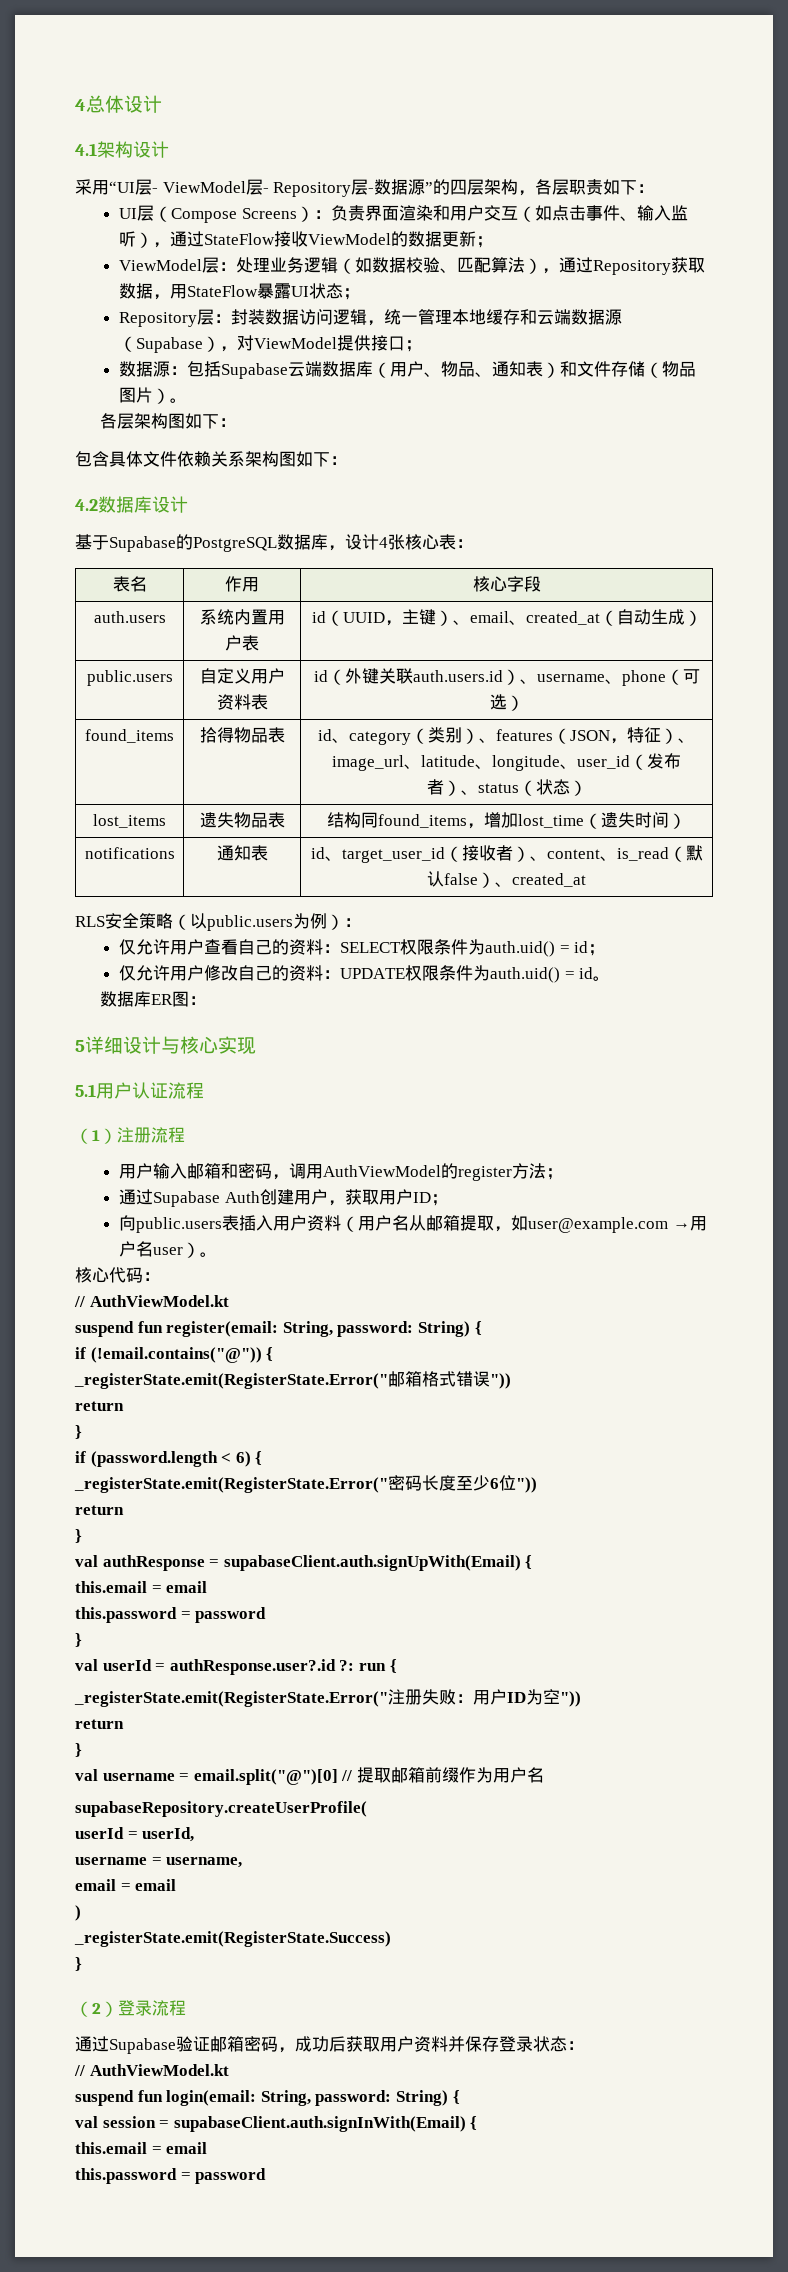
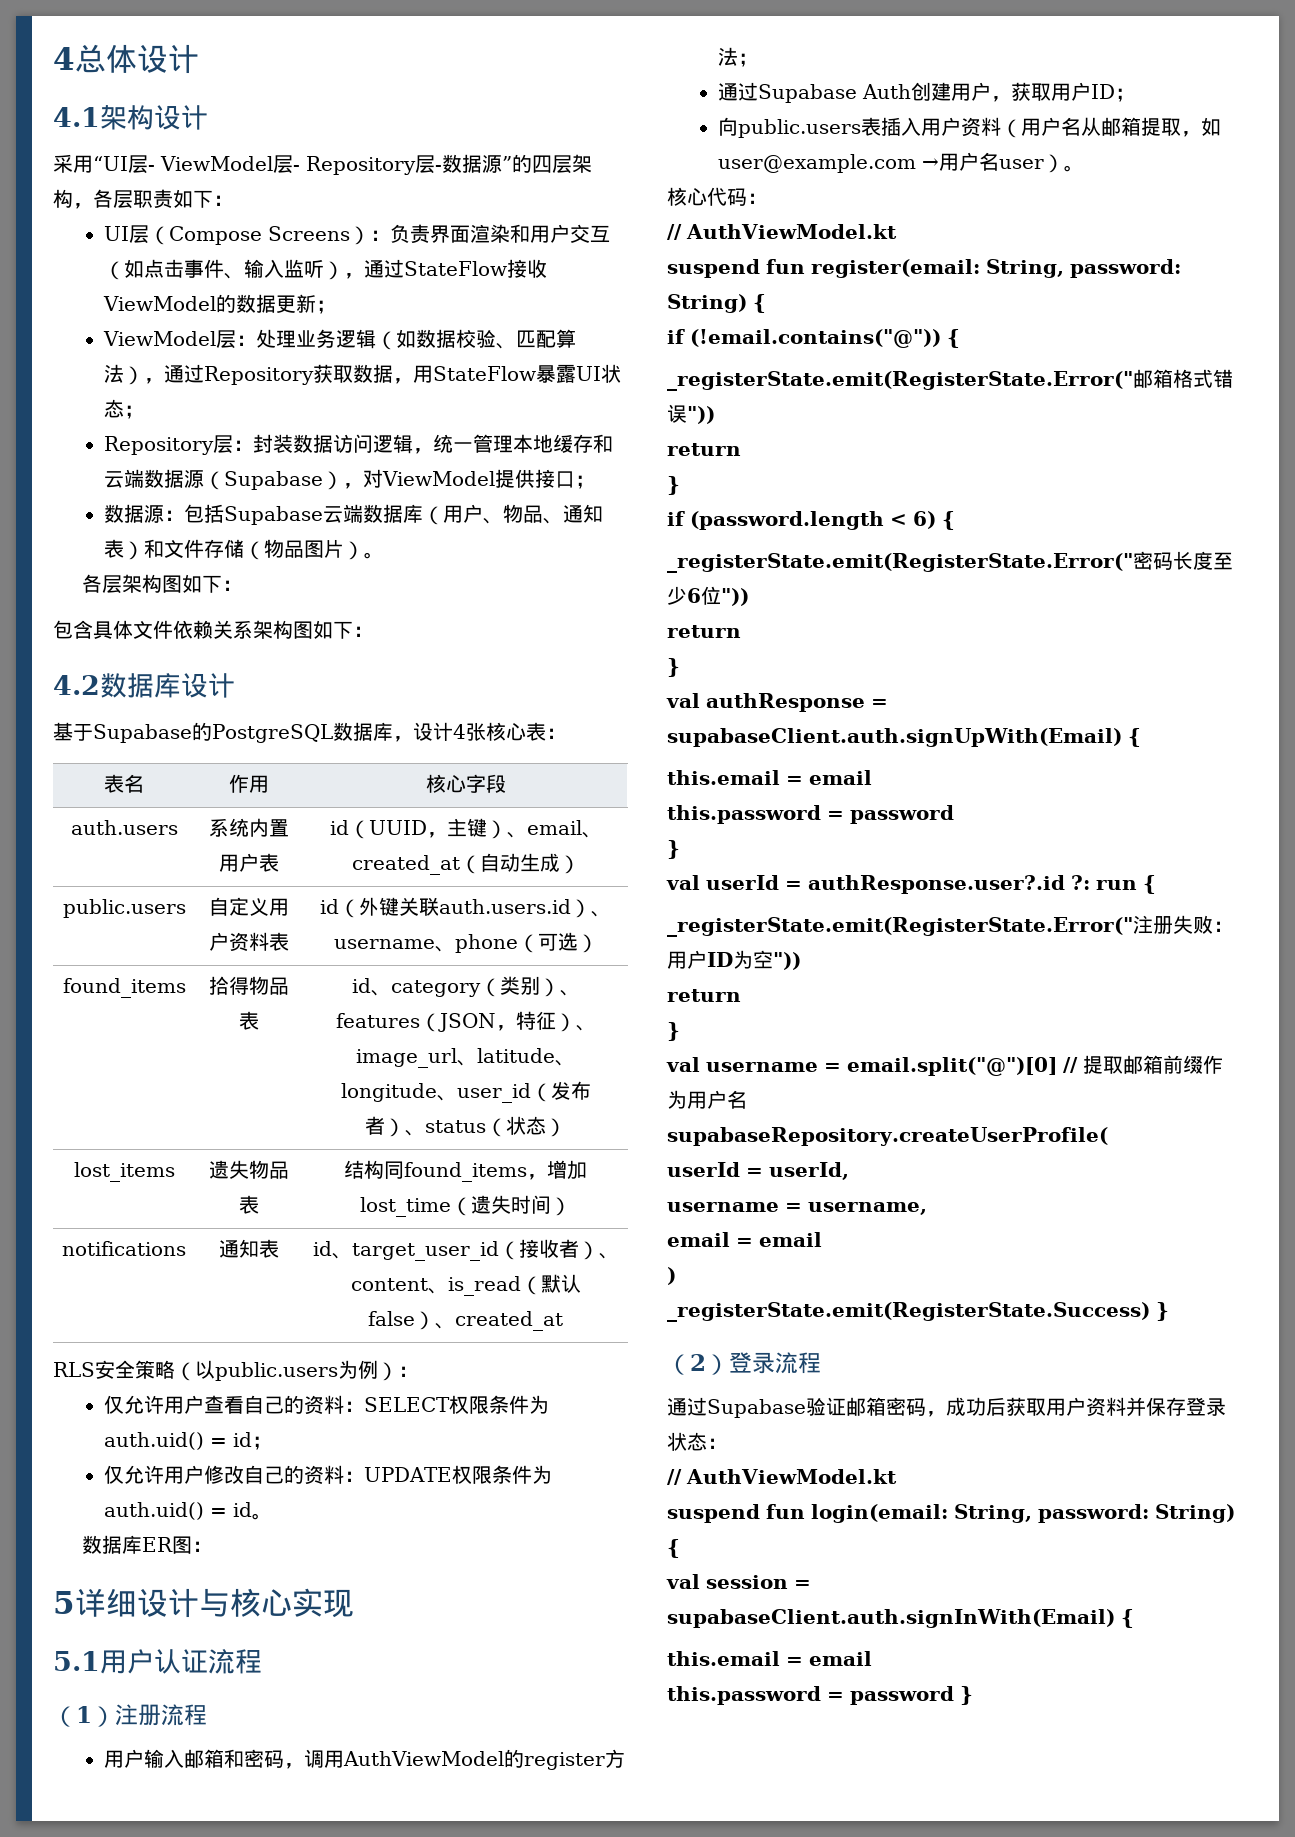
- _registerState.emit(RegisterState.Success)
- }
+ _registerState.emit(RegisterState.Success) }
  val session = supabaseClient.auth.signInWith(Email) {
  this.email = email
- this.password = password
+ this.password = password }

